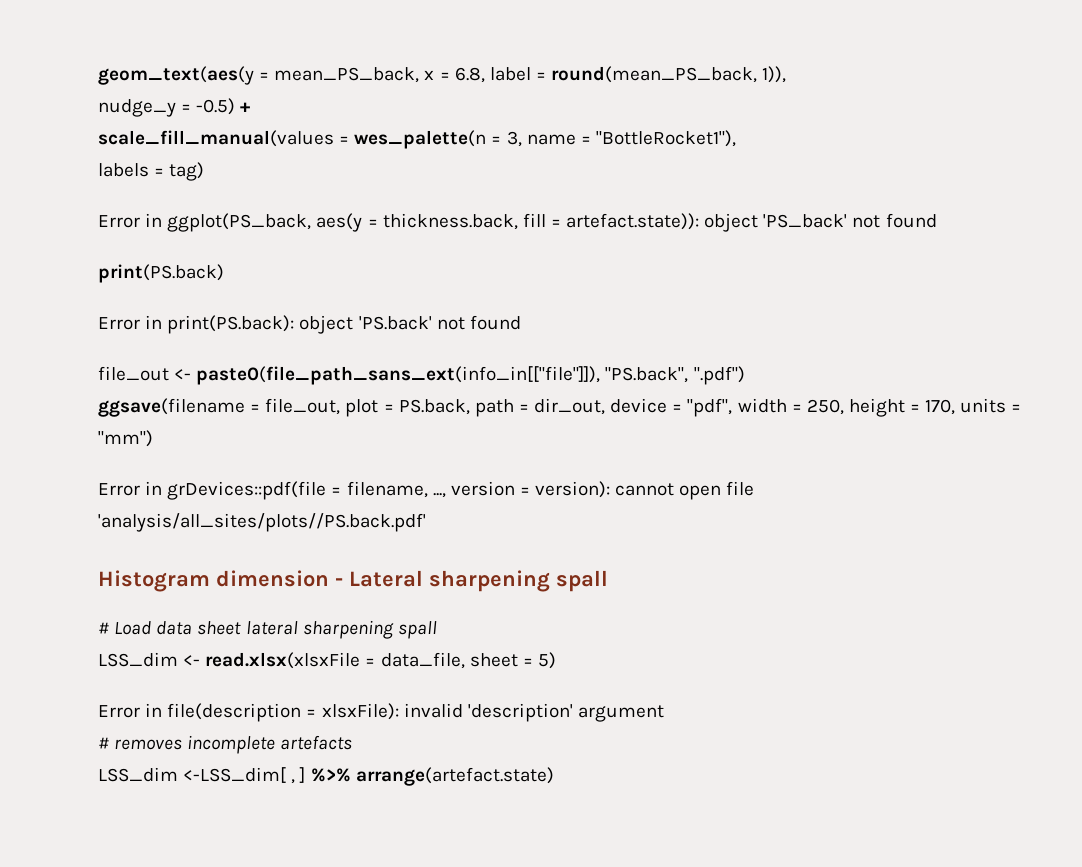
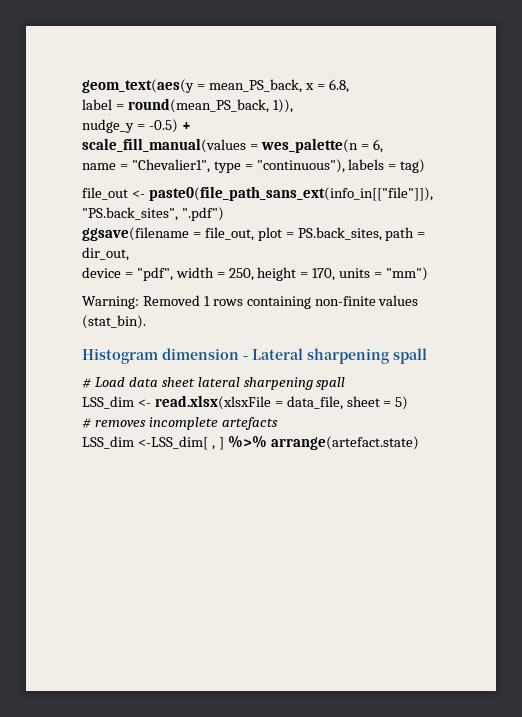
- geom_text(aes(y = mean_PS_back, x = 6.8, label = round(mean_PS_back, 1)),
+ geom_text(aes(y = mean_PS_back, x = 6.8,
+ label = round(mean_PS_back, 1)),
- scale_fill_manual(values = wes_palette(n = 3, name = "BottleRocket1"),
- labels = tag)
+ scale_fill_manual(values = wes_palette(n = 6,
+ name = "Chevalier1", type = "continuous"), labels = tag)
- Error in ggplot(PS_back, aes(y = thickness.back, fill = artefact.state)): object 'PS_back' not found
- print(PS.back)
- Error in print(PS.back): object 'PS.back' not found
- file_out <- paste0(file_path_sans_ext(info_in[["file"]]), "PS.back", ".pdf")
+ file_out <- paste0(file_path_sans_ext(info_in[["file"]]), "PS.back_sites", ".pdf")
- ggsave(filename = file_out, plot = PS.back, path = dir_out, device = "pdf", width = 250, height = 170, units = "mm")
+ ggsave(filename = file_out, plot = PS.back_sites, path = dir_out,
+ device = "pdf", width = 250, height = 170, units = "mm")
- Error in grDevices::pdf(file = filename, ..., version = version): cannot open file 'analysis/all_sites/plots//PS.back.pdf'
+ Warning: Removed 1 rows containing non-finite values (stat_bin).
- Error in file(description = xlsxFile): invalid 'description' argument

